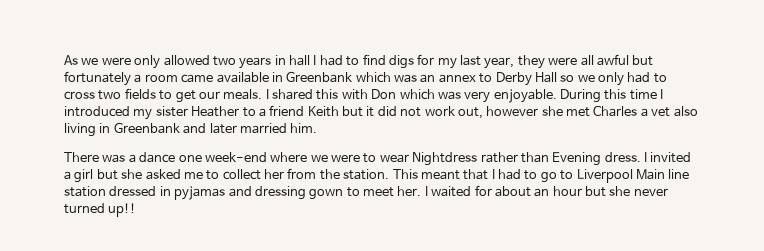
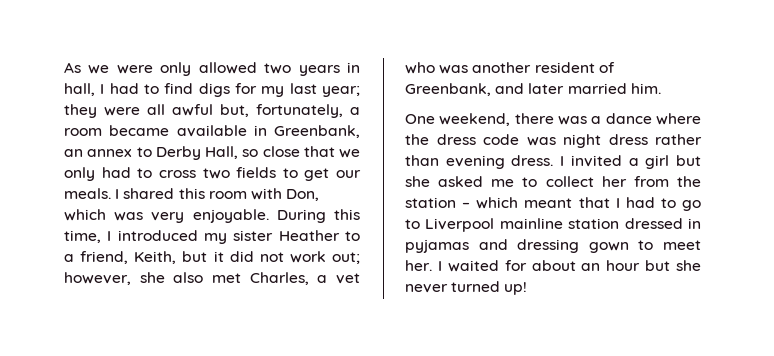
- As we were only allowed two years in hall I had to find digs for my last year, they were all awful but fortunately a room came available in Greenbank which was an annex to Derby Hall so we only had to cross two fields to get our meals.
+ As we were only allowed two years in hall, I had to find digs for my last year; they were all awful but, fortunately, a room became available in Greenbank, an annex to Derby Hall, so close that we only had to cross two fields to get our meals.
- I shared this with Don which was very enjoyable.
+ I shared this room with Don, which was very enjoyable.
- During this time I introduced my sister Heather to a friend Keith but it did not work out, however she met Charles a vet also living in Greenbank and later married him.
- There was a dance one week-end where we were to wear Nightdress rather than Evening dress.
+ During this time, I introduced my sister Heather to a friend, Keith, but it did not work out; however, she also met Charles, a vet who was another resident of Greenbank, and later married him.
+ One weekend, there was a dance where the dress code was night dress rather than evening dress.
- I invited a girl but she asked me to collect her from the station. This meant that I had to go to Liverpool Main line station dressed in pyjamas and dressing gown to meet her.
+ I invited a girl but she asked me to collect her from the station – which meant that I had to go to Liverpool mainline station dressed in pyjamas and dressing gown to meet her.
- I waited for about an hour but she never turned up!!
+ I waited for about an hour but she never turned up!

